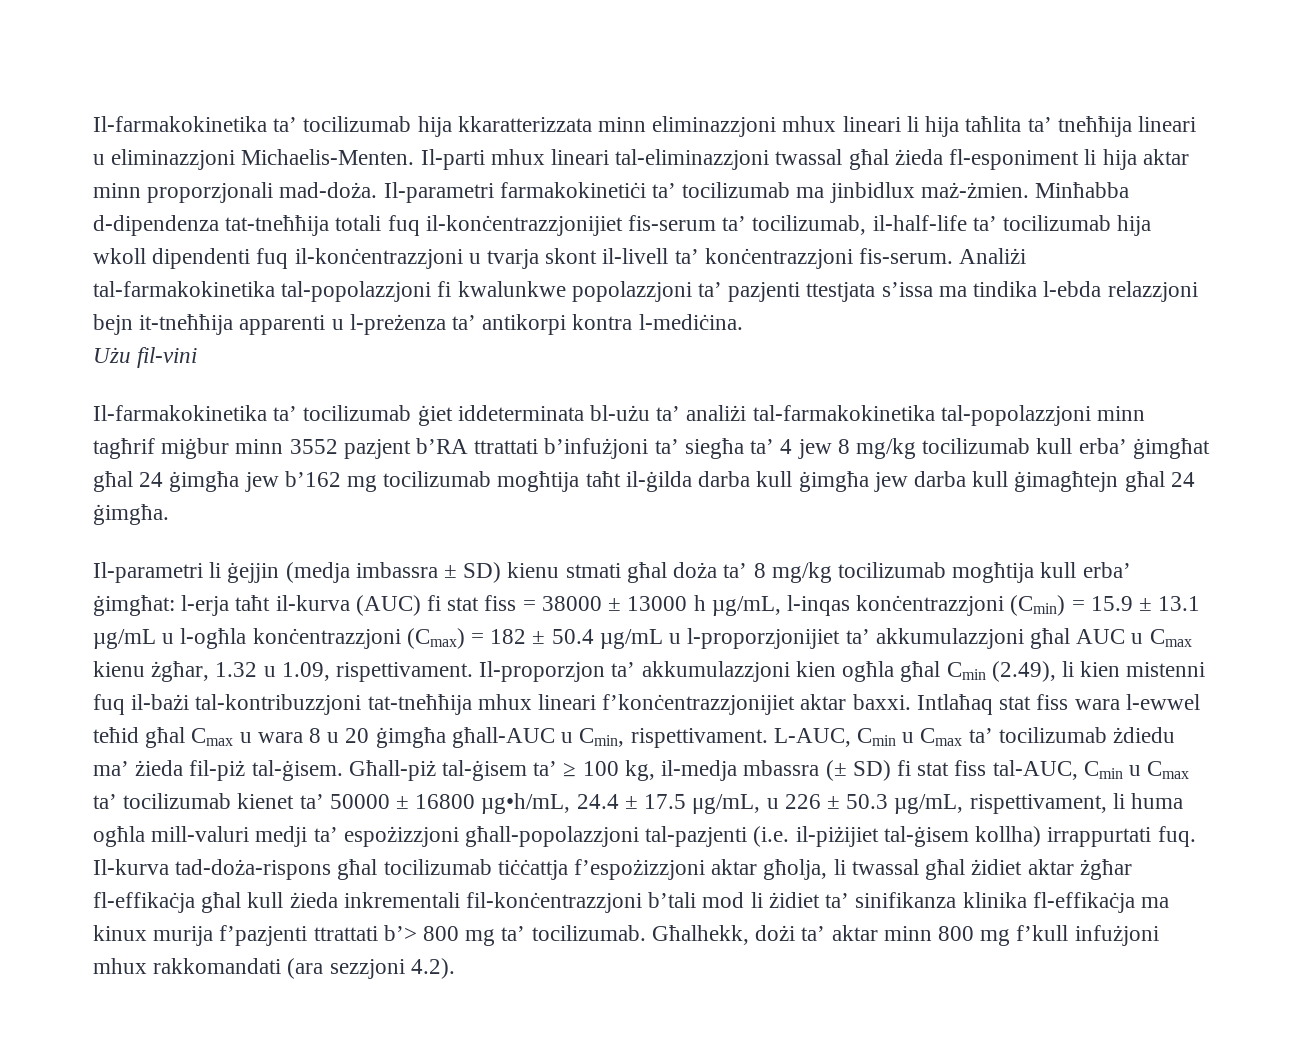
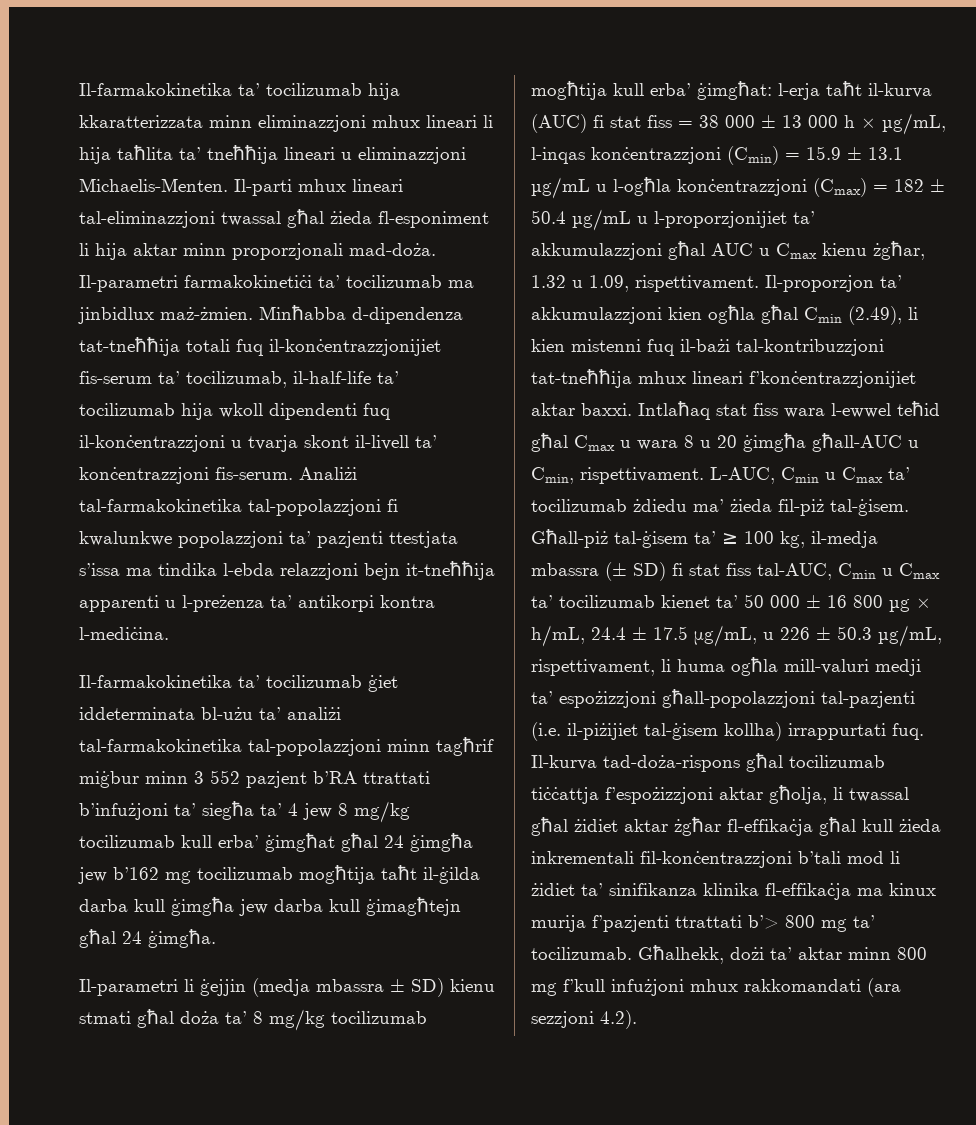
- Użu fil-vini
- Il-farmakokinetika ta’ tocilizumab ġiet iddeterminata bl-użu ta’ analiżi tal-farmakokinetika tal-popolazzjoni minn tagħrif miġbur minn 3552 pazjent b’RA ttrattati b’infużjoni ta’ siegħa ta’ 4 jew 8 mg/kg tocilizumab kull erba’ ġimgħat għal 24 ġimgħa jew b’162 mg tocilizumab mogħtija taħt il-ġilda darba kull ġimgħa jew darba kull ġimagħtejn għal 24 ġimgħa.
+ Il-farmakokinetika ta’ tocilizumab ġiet iddeterminata bl-użu ta’ analiżi tal-farmakokinetika tal-popolazzjoni minn tagħrif miġbur minn 3 552 pazjent b’RA ttrattati b’infużjoni ta’ siegħa ta’ 4 jew 8 mg/kg tocilizumab kull erba’ ġimgħat għal 24 ġimgħa jew b’162 mg tocilizumab mogħtija taħt il-ġilda darba kull ġimgħa jew darba kull ġimagħtejn għal 24 ġimgħa.
- Il-parametri li ġejjin (medja imbassra ± SD) kienu stmati għal doża ta’ 8 mg/kg tocilizumab mogħtija kull erba’ ġimgħat: l-erja taħt il-kurva (AUC) fi stat fiss = 38000 ± 13000 h µg/mL, l-inqas konċentrazzjoni (Cmin) = 15.9 ± 13.1 µg/mL u l-ogħla konċentrazzjoni (Cmax) = 182 ± 50.4 µg/mL u l-proporzjonijiet ta’ akkumulazzjoni għal AUC u Cmax kienu żgħar, 1.32 u 1.09, rispettivament.
+ Il-parametri li ġejjin (medja mbassra ± SD) kienu stmati għal doża ta’ 8 mg/kg tocilizumab mogħtija kull erba’ ġimgħat: l-erja taħt il-kurva (AUC) fi stat fiss = 38 000 ± 13 000 h × µg/mL, l-inqas konċentrazzjoni (Cmin) = 15.9 ± 13.1 µg/mL u l-ogħla konċentrazzjoni (Cmax) = 182 ± 50.4 µg/mL u l-proporzjonijiet ta’ akkumulazzjoni għal AUC u Cmax kienu żgħar, 1.32 u 1.09, rispettivament.
- Għall-piż tal-ġisem ta’ ≥ 100 kg, il-medja mbassra (± SD) fi stat fiss tal-AUC, Cmin u Cmax ta’ tocilizumab kienet ta’ 50000 ± 16800 µg•h/mL, 24.4 ± 17.5 μg/mL, u 226 ± 50.3 µg/mL, rispettivament, li huma ogħla mill-valuri medji ta’ espożizzjoni għall-popolazzjoni tal-pazjenti (i.e. il-piżijiet tal-ġisem kollha) irrappurtati fuq.
+ Għall-piż tal-ġisem ta’ ≥ 100 kg, il-medja mbassra (± SD) fi stat fiss tal-AUC, Cmin u Cmax ta’ tocilizumab kienet ta’ 50 000 ± 16 800 µg × h/mL, 24.4 ± 17.5 μg/mL, u 226 ± 50.3 µg/mL, rispettivament, li huma ogħla mill-valuri medji ta’ espożizzjoni għall-popolazzjoni tal-pazjenti (i.e. il-piżijiet tal-ġisem kollha) irrappurtati fuq.

